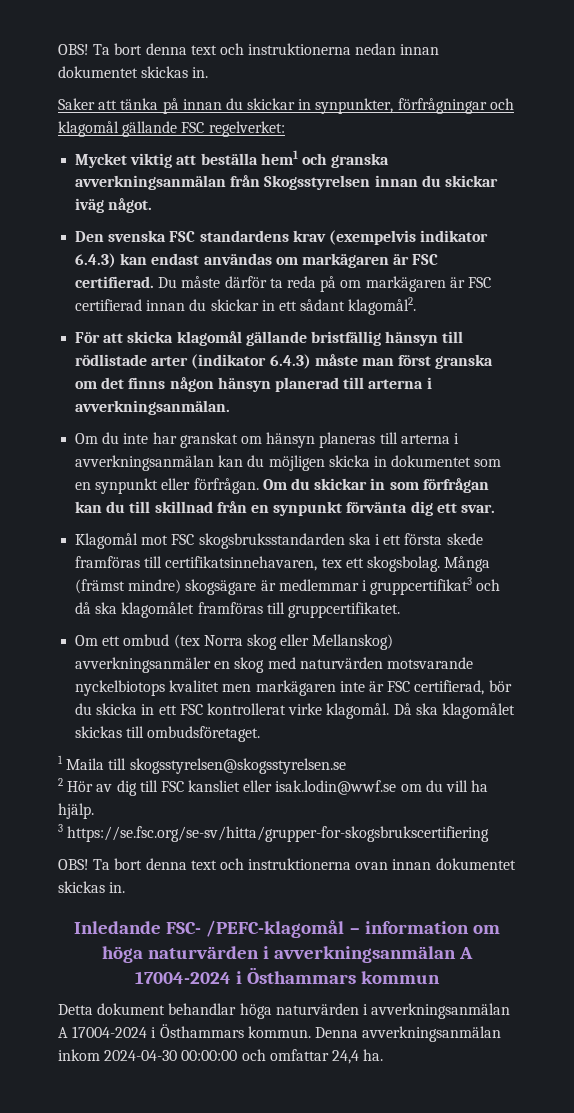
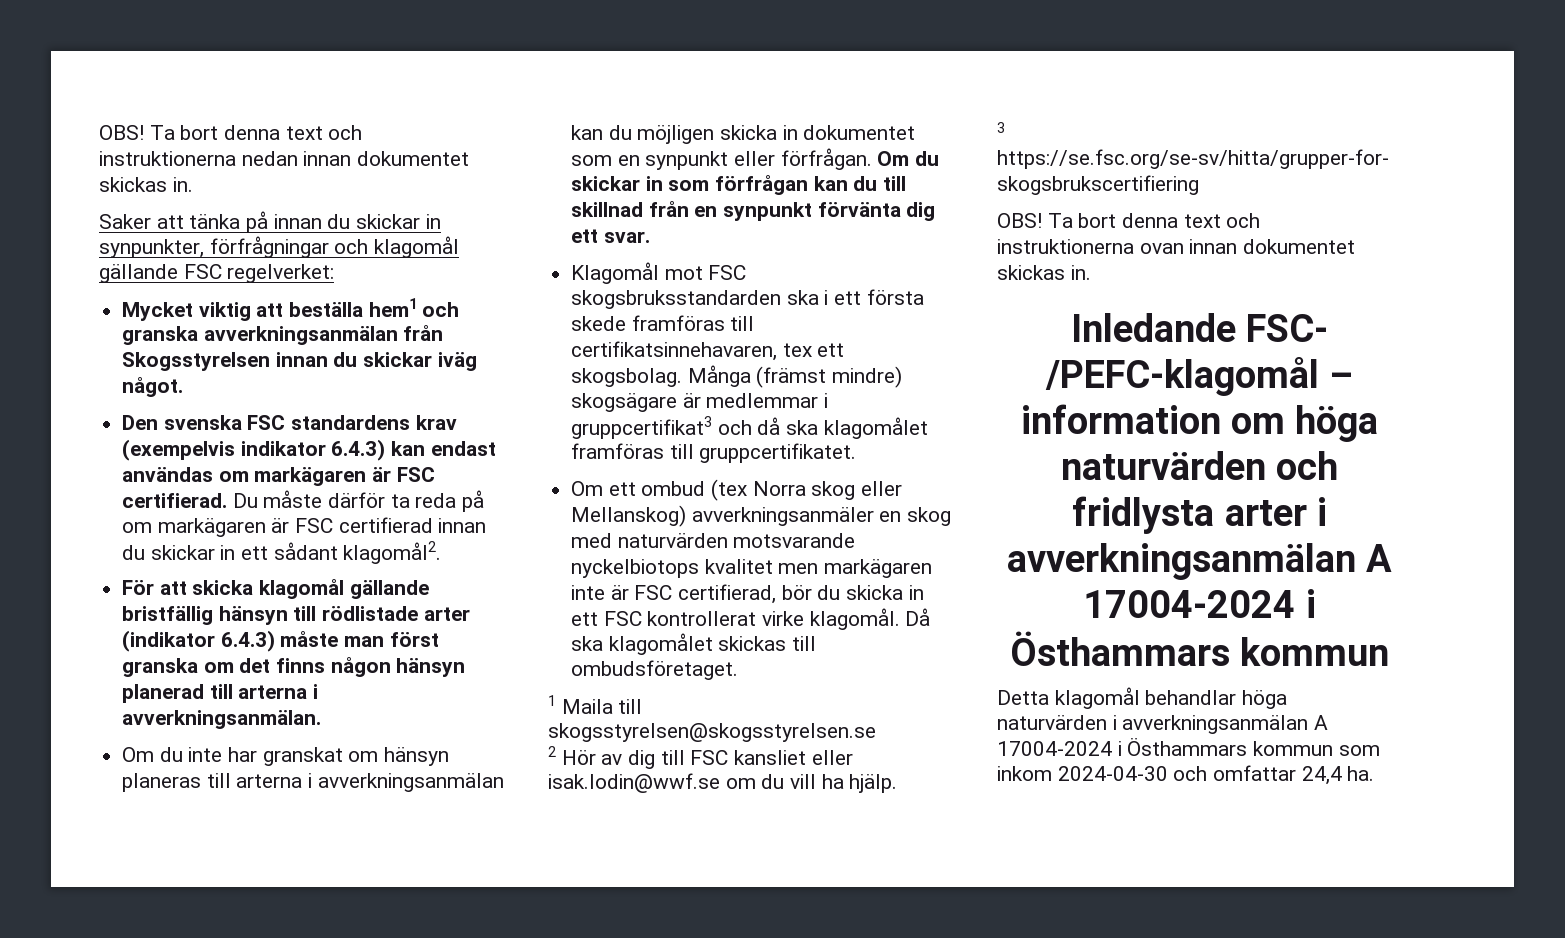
- Inledande FSC- /PEFC-klagomål – information om höga naturvärden i avverkningsanmälan A 17004-2024 i Östhammars kommun
+ Inledande FSC- /PEFC-klagomål – information om höga naturvärden och fridlysta arter i avverkningsanmälan A 17004-2024 i Östhammars kommun
- Detta dokument behandlar höga naturvärden i avverkningsanmälan A 17004-2024 i Östhammars kommun. Denna avverkningsanmälan inkom 2024-04-30 00:00:00 och omfattar 24,4 ha.
+ Detta klagomål behandlar höga naturvärden i avverkningsanmälan A 17004-2024 i Östhammars kommun som inkom 2024-04-30 och omfattar 24,4 ha.

